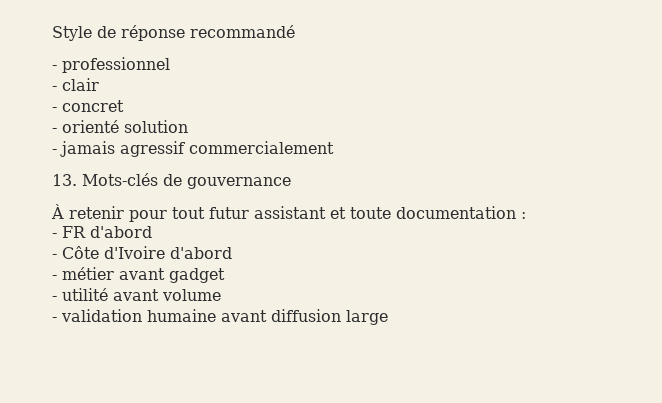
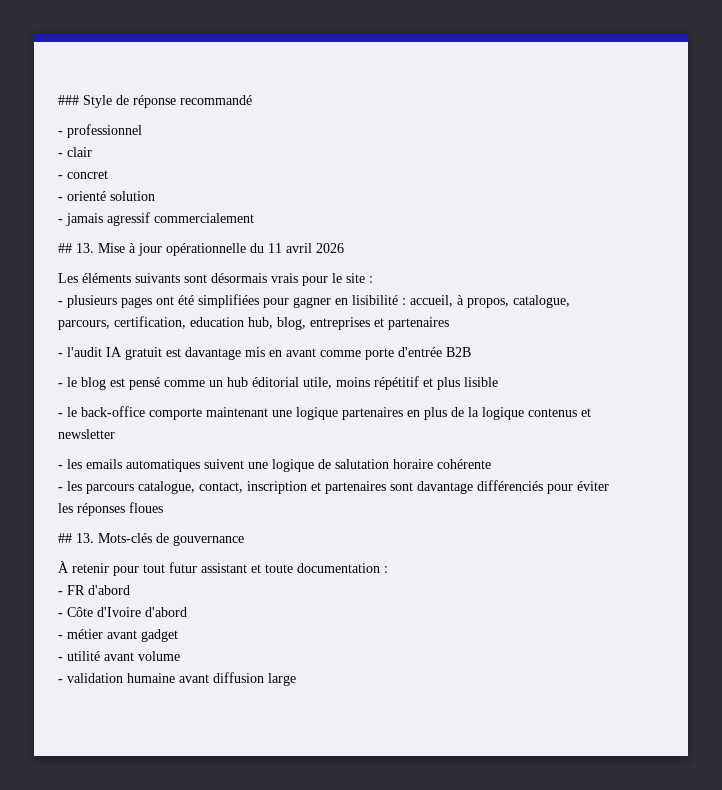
- Style de réponse recommandé
+ ### Style de réponse recommandé
- 13. Mots-clés de gouvernance
+ ## 13. Mise à jour opérationnelle du 11 avril 2026
+ Les éléments suivants sont désormais vrais pour le site :
+ - plusieurs pages ont été simplifiées pour gagner en lisibilité : accueil, à propos, catalogue, parcours, certification, education hub, blog, entreprises et partenaires
+ - l'audit IA gratuit est davantage mis en avant comme porte d'entrée B2B
+ - le blog est pensé comme un hub éditorial utile, moins répétitif et plus lisible
+ - le back-office comporte maintenant une logique partenaires en plus de la logique contenus et newsletter
+ - les emails automatiques suivent une logique de salutation horaire cohérente
+ - les parcours catalogue, contact, inscription et partenaires sont davantage différenciés pour éviter les réponses floues
+ ## 13. Mots-clés de gouvernance

